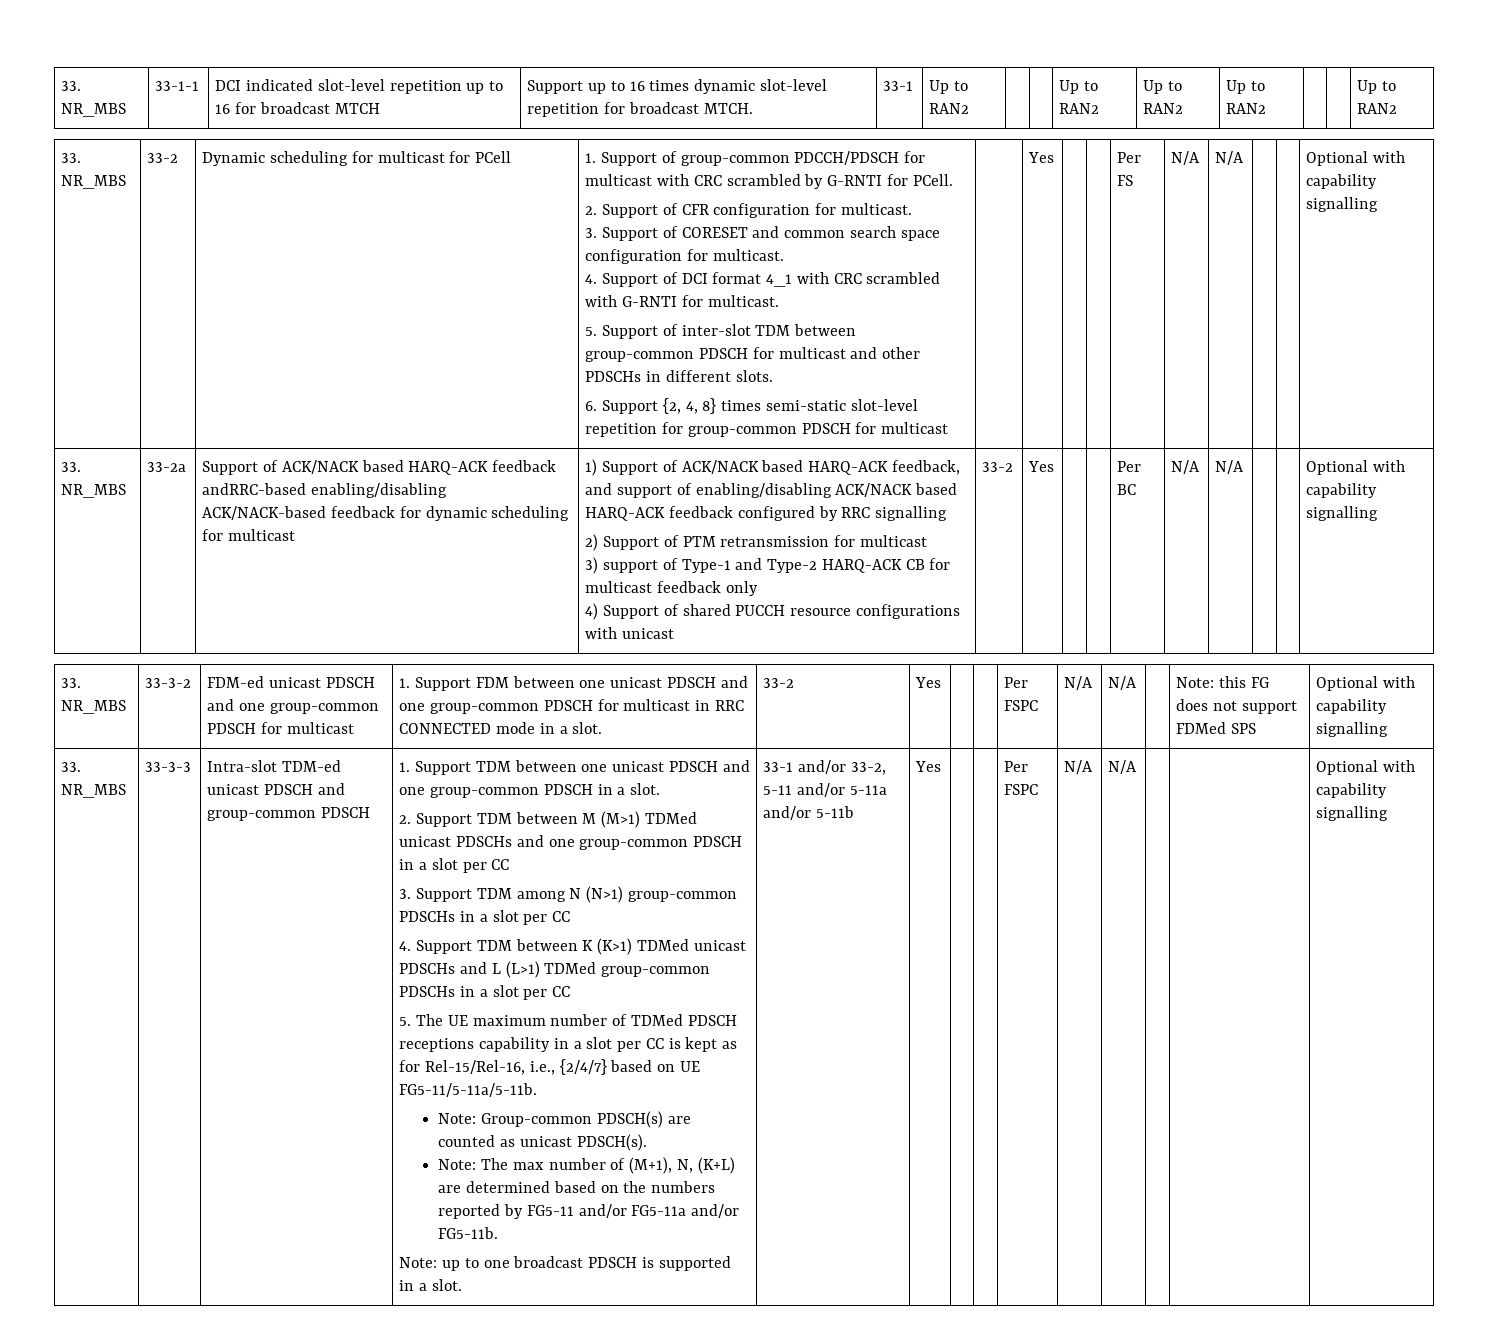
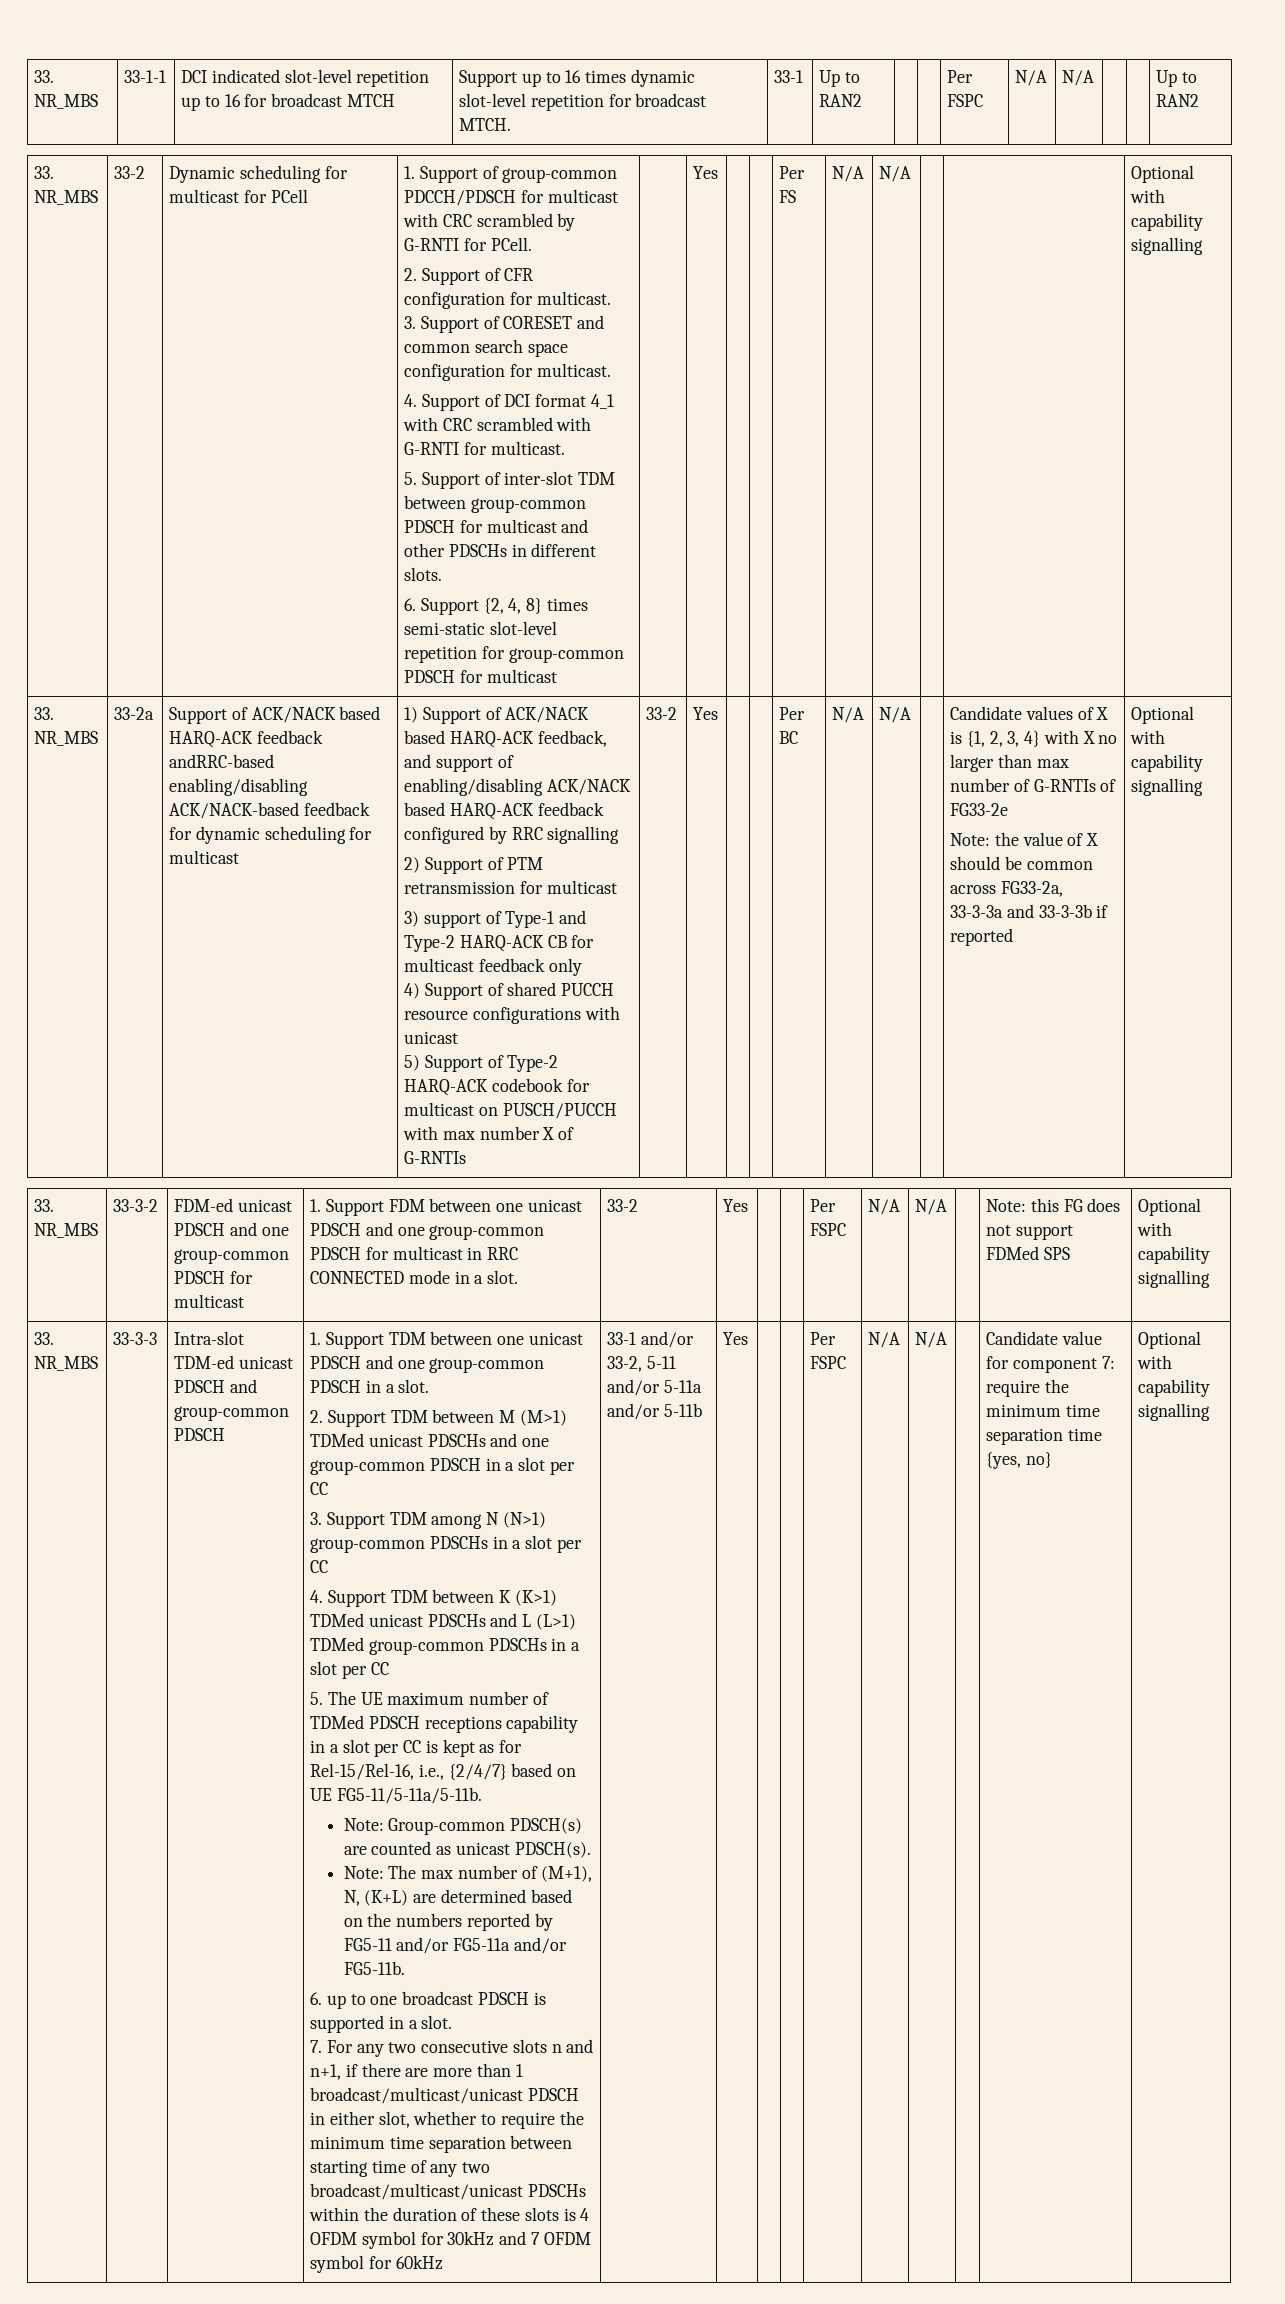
- 33. NR_MBS | 33-1-1 | DCI indicated slot-level repetition up to 16 for broadcast MTCH | Support up to 16 times dynamic slot-level repetition for broadcast MTCH. | 33-1 | Up to RAN2 | | | Up to RAN2 | Up to RAN2 | Up to RAN2 | | | Up to RAN2
+ 33. NR_MBS | 33-1-1 | DCI indicated slot-level repetition up to 16 for broadcast MTCH | Support up to 16 times dynamic slot-level repetition for broadcast MTCH. | 33-1 | Up to RAN2 | | | Per FSPC | N/A | N/A | | | Up to RAN2
+ 5) Support of Type-2 HARQ-ACK codebook for multicast on PUSCH/PUCCH with max number X of G-RNTIs
+ Candidate values of X is {1, 2, 3, 4} with X no larger than max number of G-RNTIs of FG33-2e
+ Note: the value of X should be common across FG33-2a, 33-3-3a and 33-3-3b if reported
- Note: up to one broadcast PDSCH is supported in a slot.
+ 6. up to one broadcast PDSCH is supported in a slot.
+ 7. For any two consecutive slots n and n+1, if there are more than 1 broadcast/multicast/unicast PDSCH in either slot, whether to require the minimum time separation between starting time of any two broadcast/multicast/unicast PDSCHs within the duration of these slots is 4 OFDM symbol for 30kHz and 7 OFDM symbol for 60kHz
+ Candidate value for component 7: require the minimum time separation time {yes, no}

